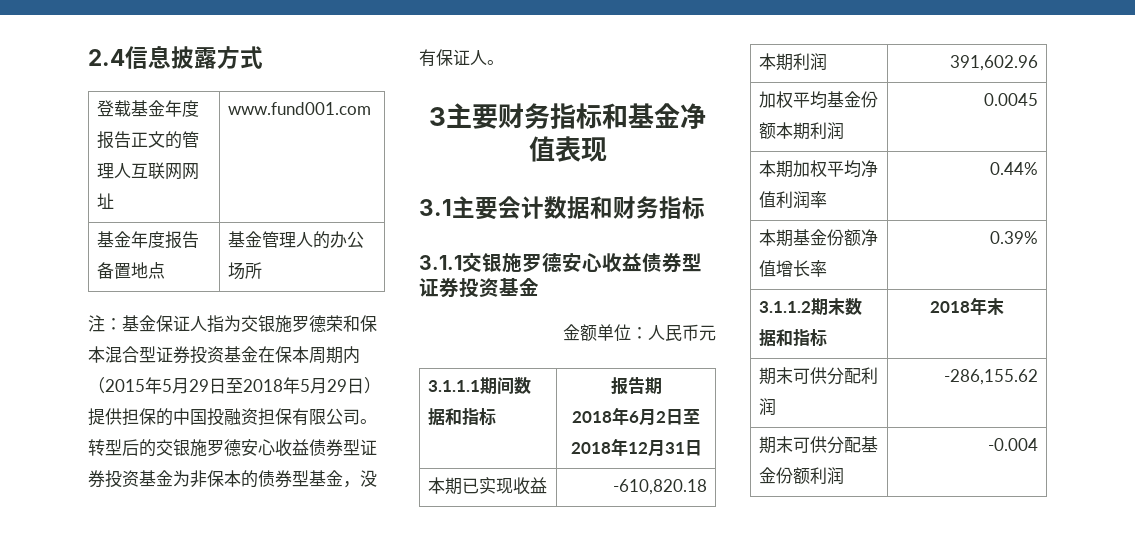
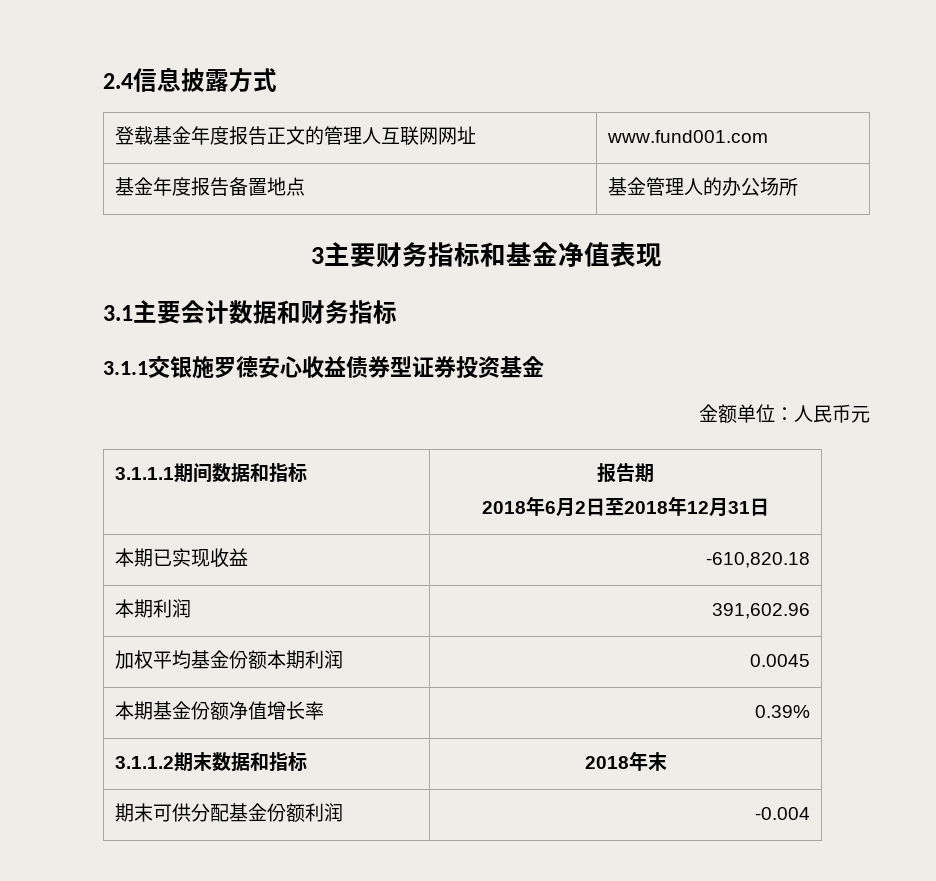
- 注：基金保证人指为交银施罗德荣和保本混合型证券投资基金在保本周期内（2015年5月29日至2018年5月29日）提供担保的中国投融资担保有限公司。转型后的交银施罗德安心收益债券型证券投资基金为非保本的债券型基金，没有保证人。
- 本期加权平均净值利润率 | 0.44%
- 期末可供分配利润 | -286,155.62

